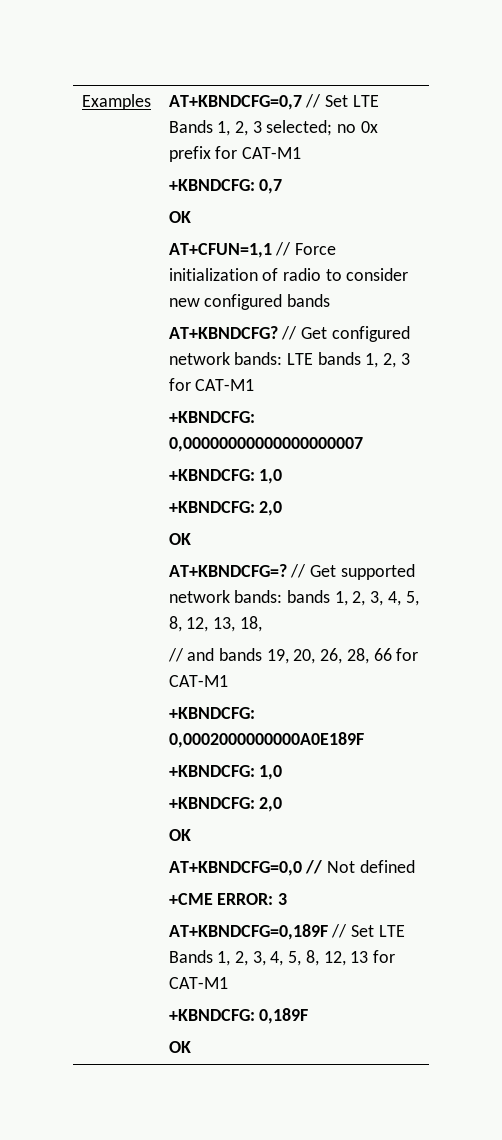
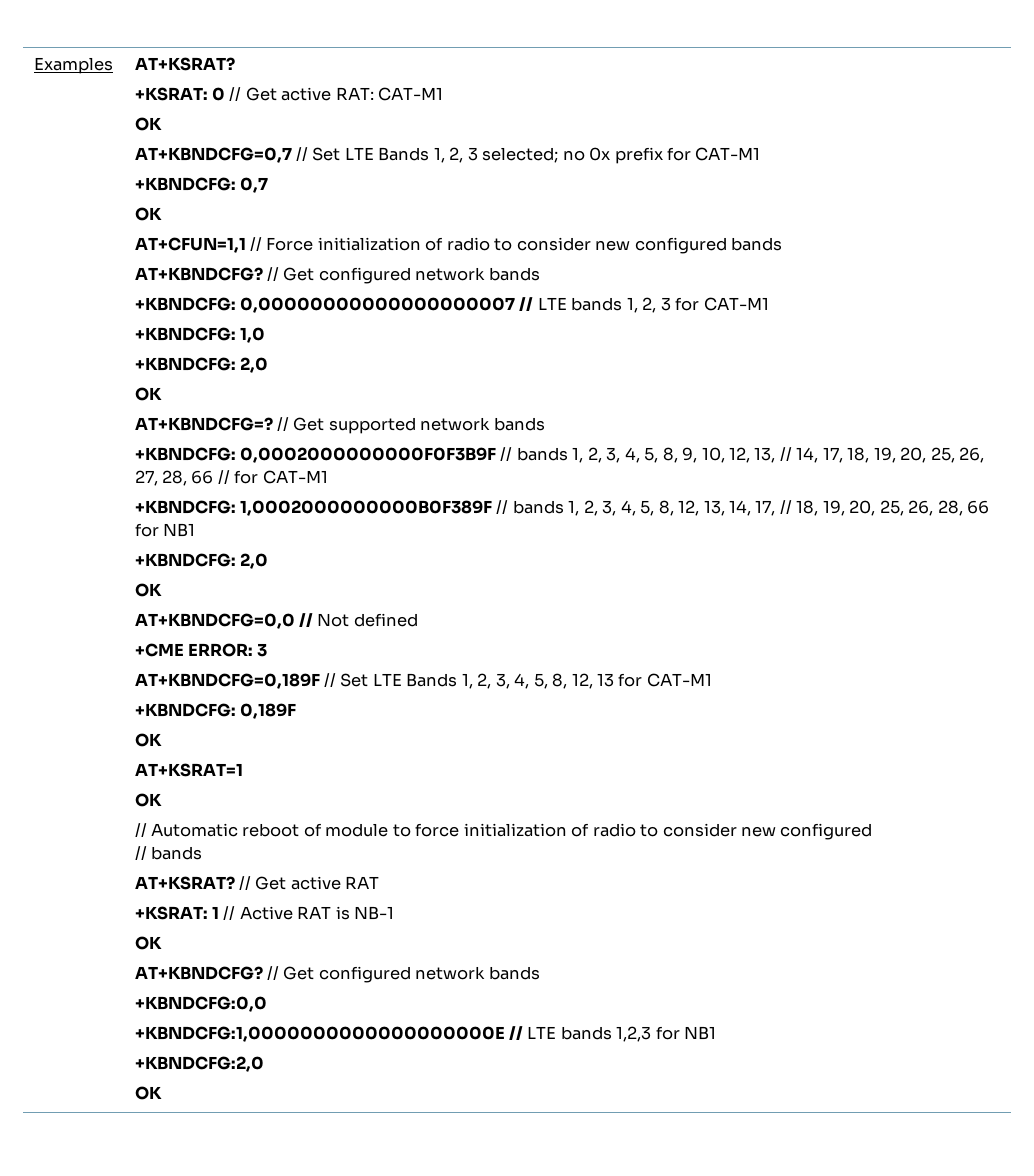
- Examples
+ Examples | AT+KSRAT?
+ +KSRAT: 0 // Get active RAT: CAT-M1
+ OK
  AT+CFUN=1,1 // Force initialization of radio to consider new configured bands
- AT+KBNDCFG? // Get configured network bands: LTE bands 1, 2, 3 for CAT-M1
+ AT+KBNDCFG? // Get configured network bands
+ +KBNDCFG: 0,00000000000000000007 // LTE bands 1, 2, 3 for CAT-M1
- +KBNDCFG: 0,00000000000000000007
- // Get supported network bands: bands 1, 2, 3, 4, 5, 8, 12, 13, 18,
- // and bands 19, 20, 26, 28, 66 for CAT-M1
- +KBNDCFG: 0,0002000000000A0E189F
- +KBNDCFG: 1,0
+ // Get supported network bands
+ +KBNDCFG: 0,0002000000000F0F3B9F // bands 1, 2, 3, 4, 5, 8, 9, 10, 12, 13, // 14, 17, 18, 19, 20, 25, 26, 27, 28, 66 // for CAT-M1
+ +KBNDCFG: 1,0002000000000B0F389F // bands 1, 2, 3, 4, 5, 8, 12, 13, 14, 17, // 18, 19, 20, 25, 26, 28, 66 for NB1
+ AT+KSRAT=1
+ OK
+ // Automatic reboot of module to force initialization of radio to consider new configured
+ // bands
+ AT+KSRAT? // Get active RAT
+ +KSRAT: 1 // Active RAT is NB-1
+ OK
+ AT+KBNDCFG? // Get configured network bands
+ +KBNDCFG:0,0
+ +KBNDCFG:1,0000000000000000000E // LTE bands 1,2,3 for NB1
+ +KBNDCFG:2,0
+ OK

